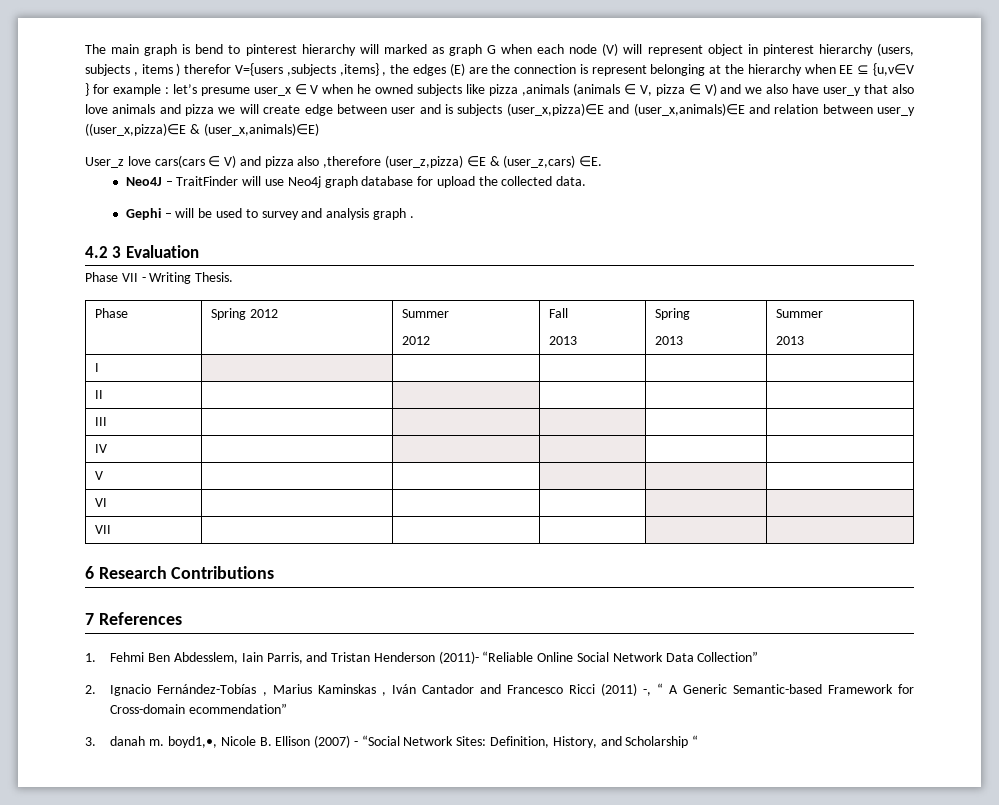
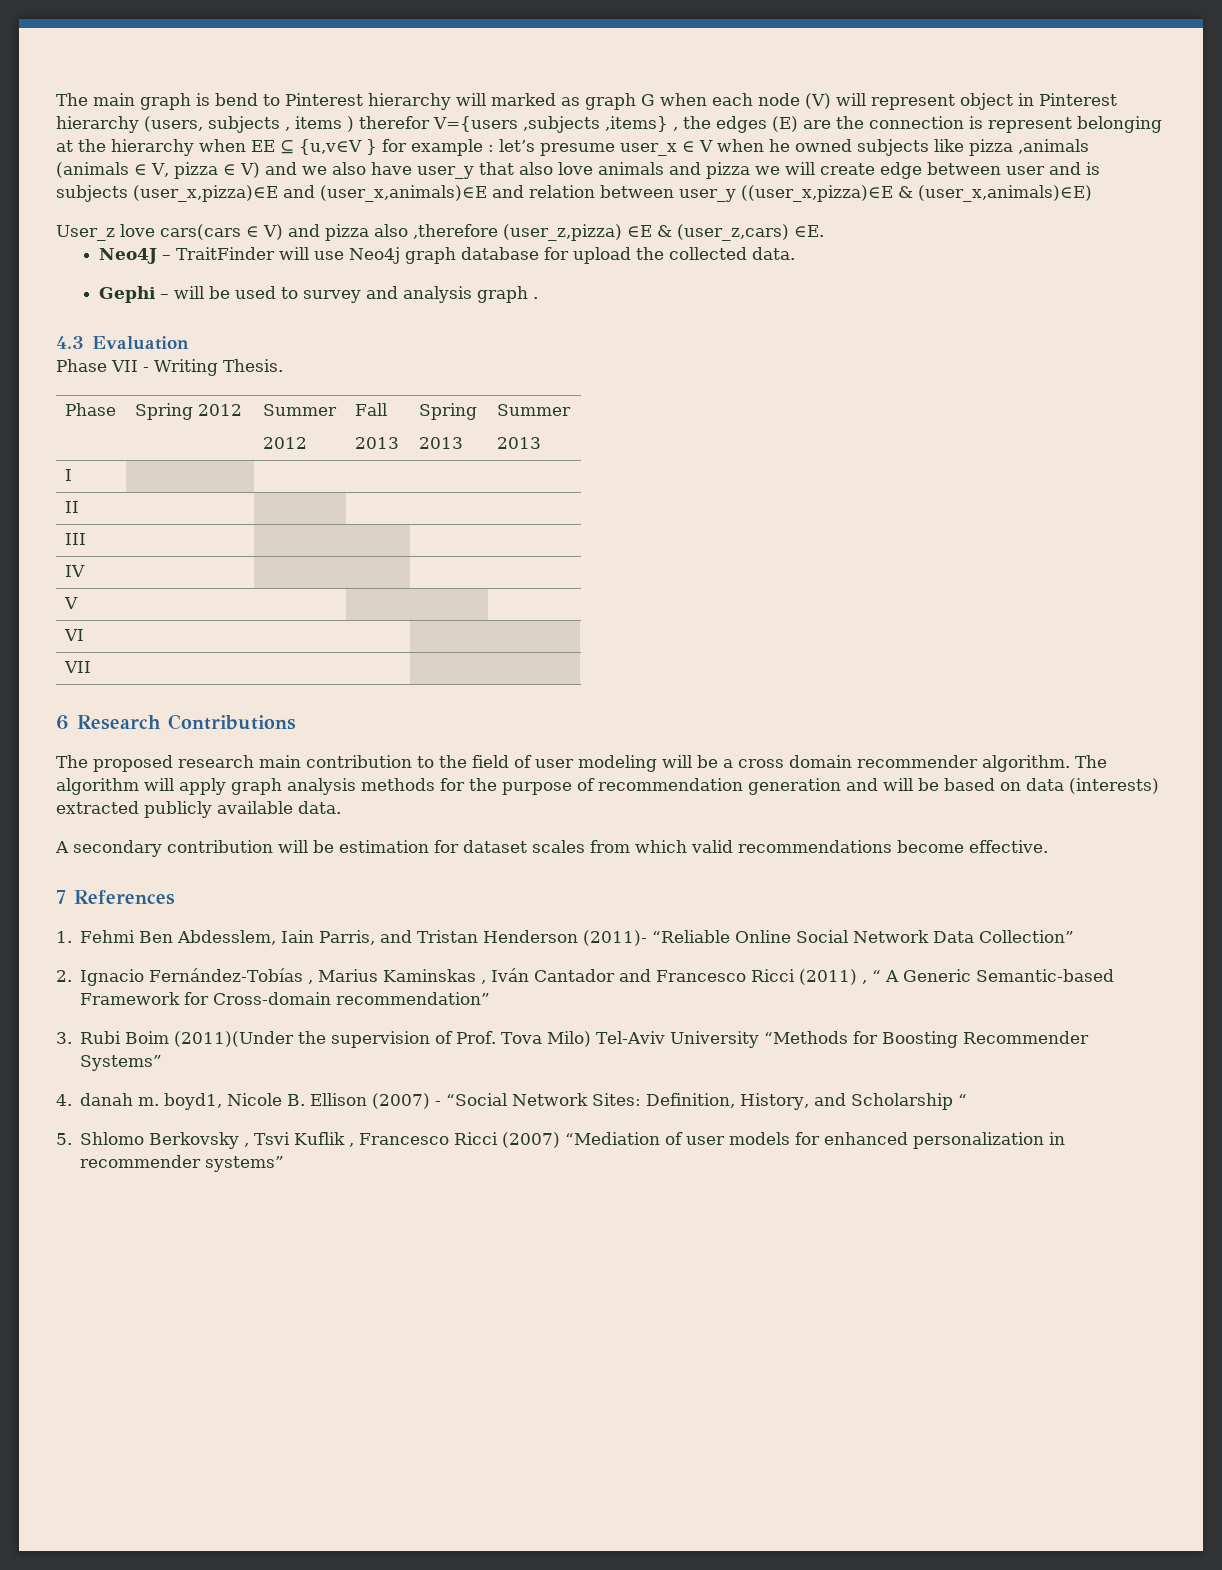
- The main graph is bend to pinterest hierarchy will marked as graph G when each node (V) will represent object in pinterest hierarchy (users, subjects , items ) therefor V={users ,subjects ,items} , the edges (E) are the connection is represent belonging at the hierarchy when EE ⊆ {u,v∈V } for example :
+ The main graph is bend to Pinterest hierarchy will marked as graph G when each node (V) will represent object in Pinterest hierarchy (users, subjects , items ) therefor V={users ,subjects ,items} , the edges (E) are the connection is represent belonging at the hierarchy when EE ⊆ {u,v∈V } for example :
- 4.2 3 Evaluation
+ 4.3 Evaluation
+ The proposed research main contribution to the field of user modeling will be a cross domain recommender algorithm. The algorithm will apply graph analysis methods for the purpose of recommendation generation and will be based on data (interests) extracted publicly available data.
+ A secondary contribution will be estimation for dataset scales from which valid recommendations become effective.
- 2. Ignacio Fernández-Tobías , Marius Kaminskas , Iván Cantador and Francesco Ricci (2011) -, “ A Generic Semantic-based Framework for Cross-domain ecommendation”
- 3. danah m. boyd1,•, Nicole B. Ellison (2007) - “Social Network Sites: Definition, History, and Scholarship “
+ 2. Ignacio Fernández-Tobías , Marius Kaminskas , Iván Cantador and Francesco Ricci (2011) , “ A Generic Semantic-based Framework for Cross-domain recommendation”
+ 3. Rubi Boim (2011)(Under the supervision of Prof. Tova Milo) Tel-Aviv University “Methods for Boosting Recommender Systems”
+ 4. danah m. boyd1, Nicole B. Ellison (2007) - “Social Network Sites: Definition, History, and Scholarship “
+ 5. Shlomo Berkovsky , Tsvi Kuflik , Francesco Ricci (2007) “Mediation of user models for enhanced personalization in recommender systems”

